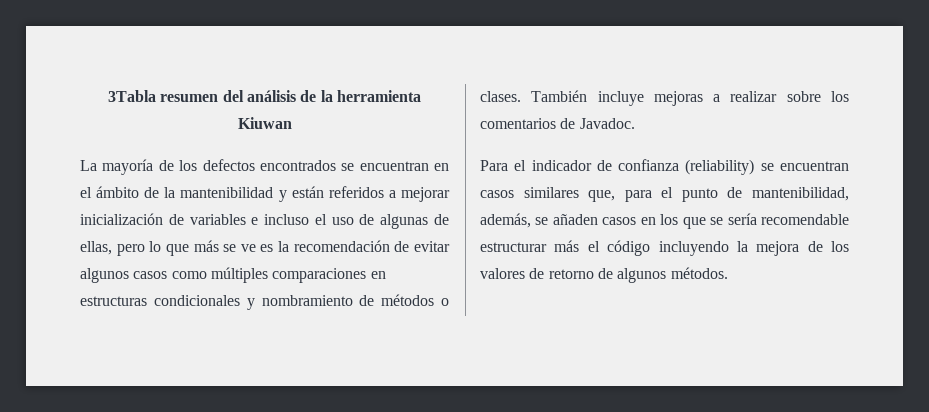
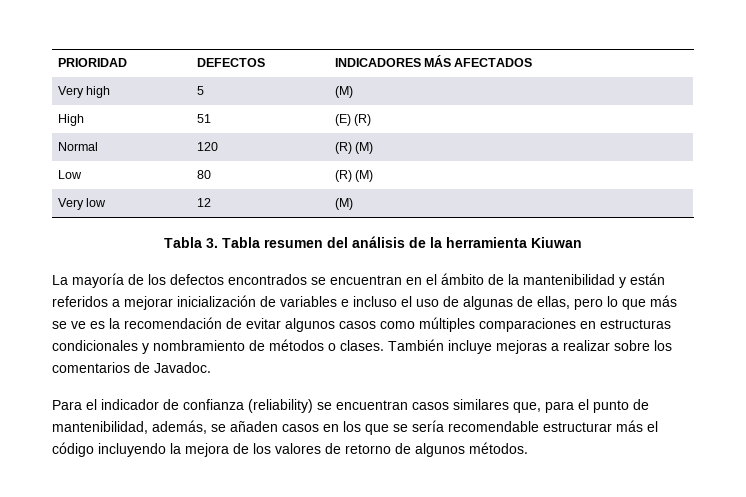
- 3Tabla resumen del análisis de la herramienta Kiuwan
+ PRIORIDAD | DEFECTOS | INDICADORES MÁS AFECTADOS
+ Very high | 5 | (M)
+ High | 51 | (E) (R)
+ Normal | 120 | (R) (M)
+ Low | 80 | (R) (M)
+ Very low | 12 | (M)
+ Tabla 3. Tabla resumen del análisis de la herramienta Kiuwan

